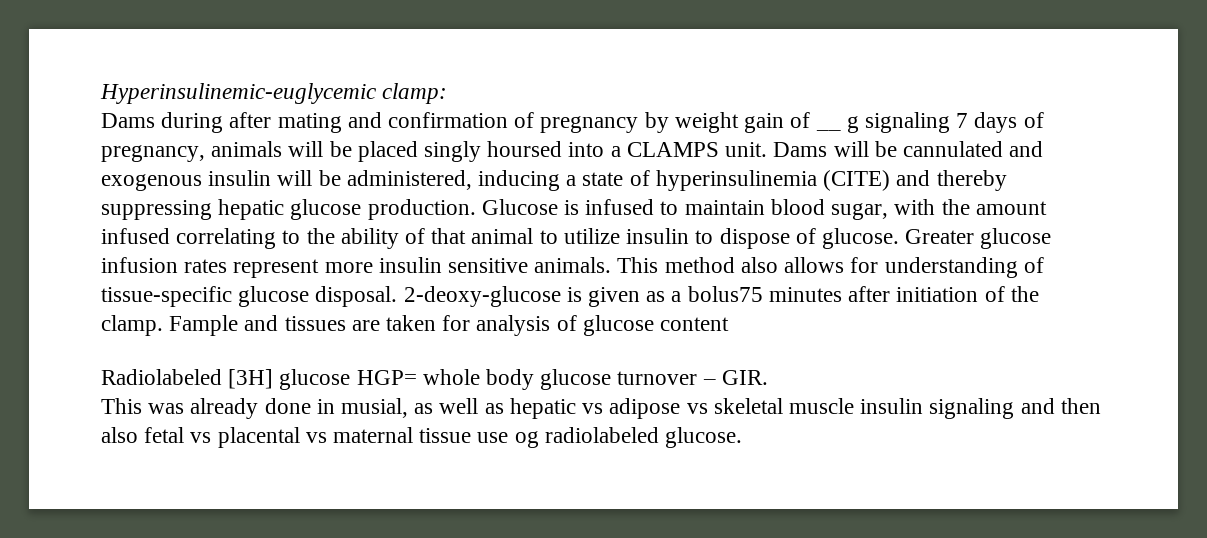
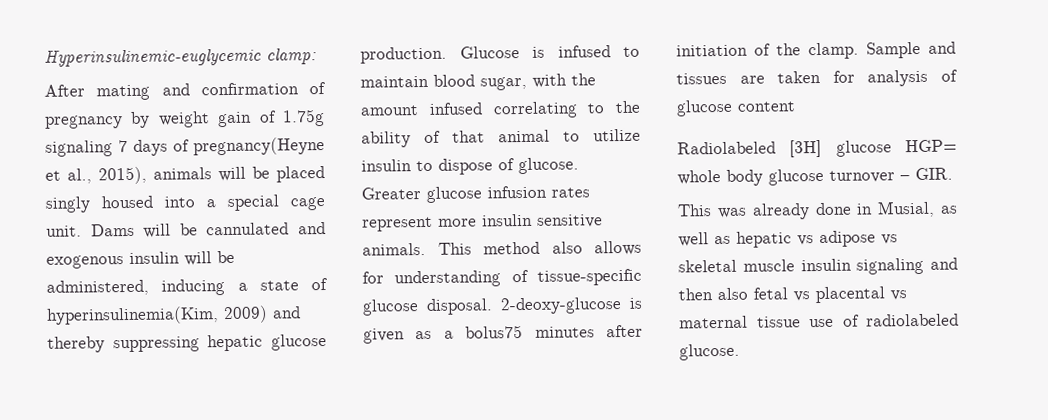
- Dams during after mating and confirmation of pregnancy by weight gain of __ g signaling 7 days of pregnancy, animals will be placed singly hoursed into a CLAMPS unit.
+ After mating and confirmation of pregnancy by weight gain of 1.75g signaling 7 days of pregnancy(Heyne et al., 2015), animals will be placed singly housed into a special cage unit.
- Dams will be cannulated and exogenous insulin will be administered, inducing a state of hyperinsulinemia (CITE) and thereby suppressing hepatic glucose production.
+ Dams will be cannulated and exogenous insulin will be administered, inducing a state of hyperinsulinemia(Kim, 2009) and thereby suppressing hepatic glucose production.
- Fample and tissues are taken for analysis of glucose content
+ Sample and tissues are taken for analysis of glucose content
- This was already done in musial, as well as hepatic vs adipose vs skeletal muscle insulin signaling and then also fetal vs placental vs maternal tissue use og radiolabeled glucose.
+ This was already done in Musial, as well as hepatic vs adipose vs skeletal muscle insulin signaling and then also fetal vs placental vs maternal tissue use of radiolabeled glucose.

